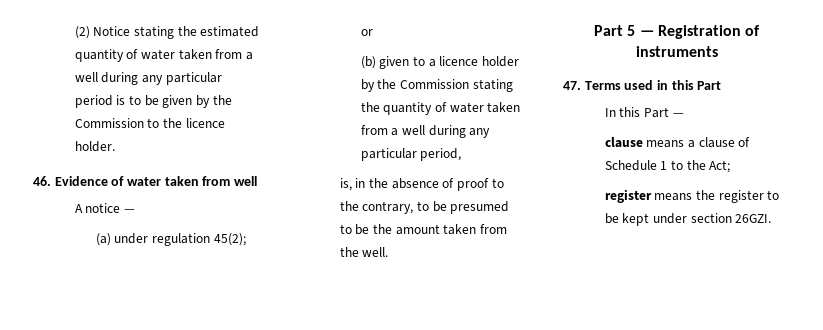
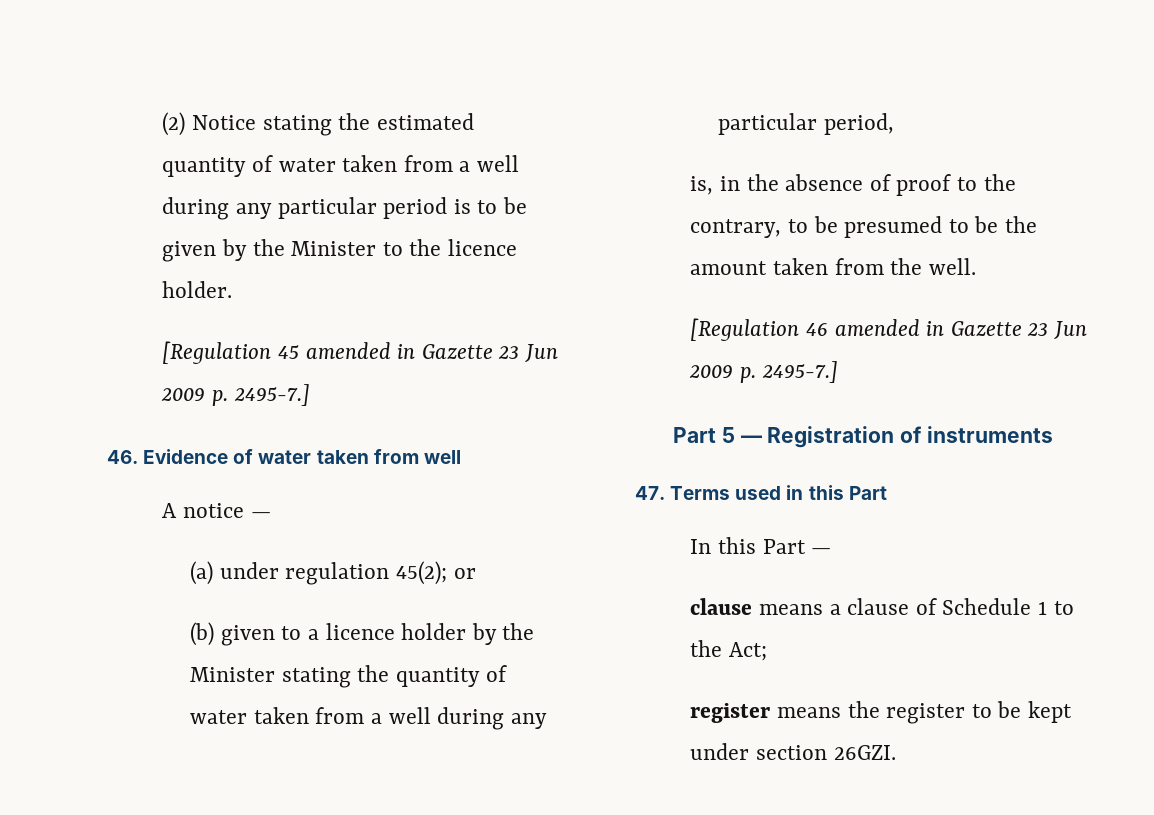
- (2) Notice stating the estimated quantity of water taken from a well during any particular period is to be given by the Commission to the licence holder.
+ (2) Notice stating the estimated quantity of water taken from a well during any particular period is to be given by the Minister to the licence holder.
+ [Regulation 45 amended in Gazette 23 Jun 2009 p. 2495-7.]
- (b) given to a licence holder by the Commission stating the quantity of water taken from a well during any particular period,
+ (b) given to a licence holder by the Minister stating the quantity of water taken from a well during any particular period,
+ [Regulation 46 amended in Gazette 23 Jun 2009 p. 2495-7.]

